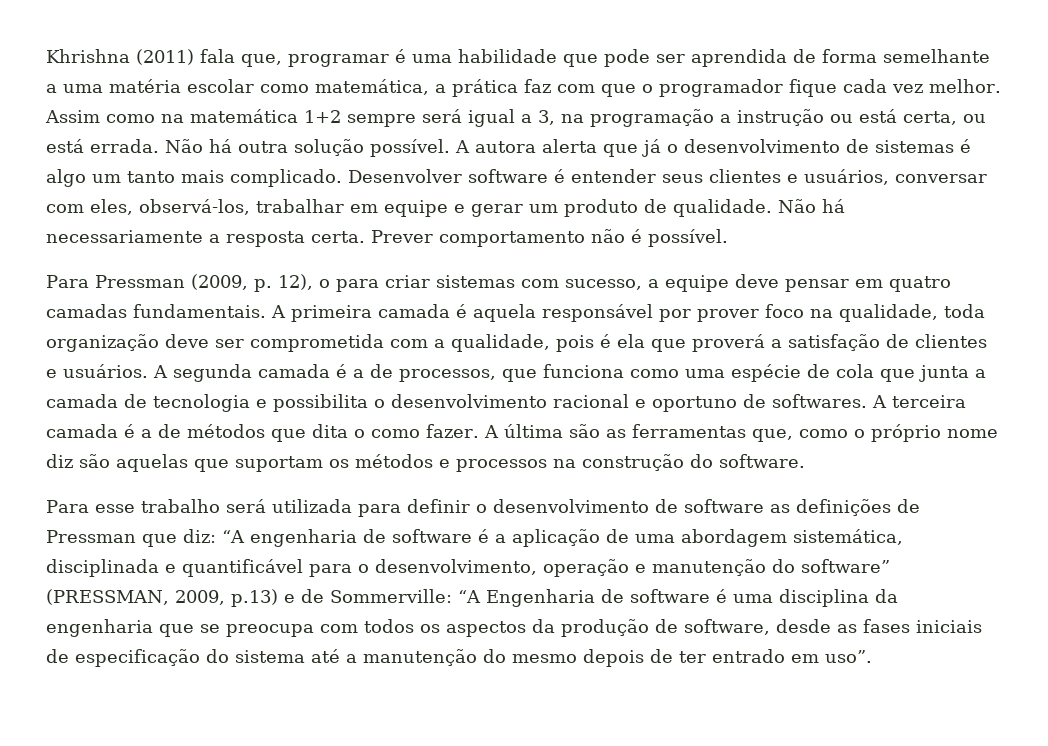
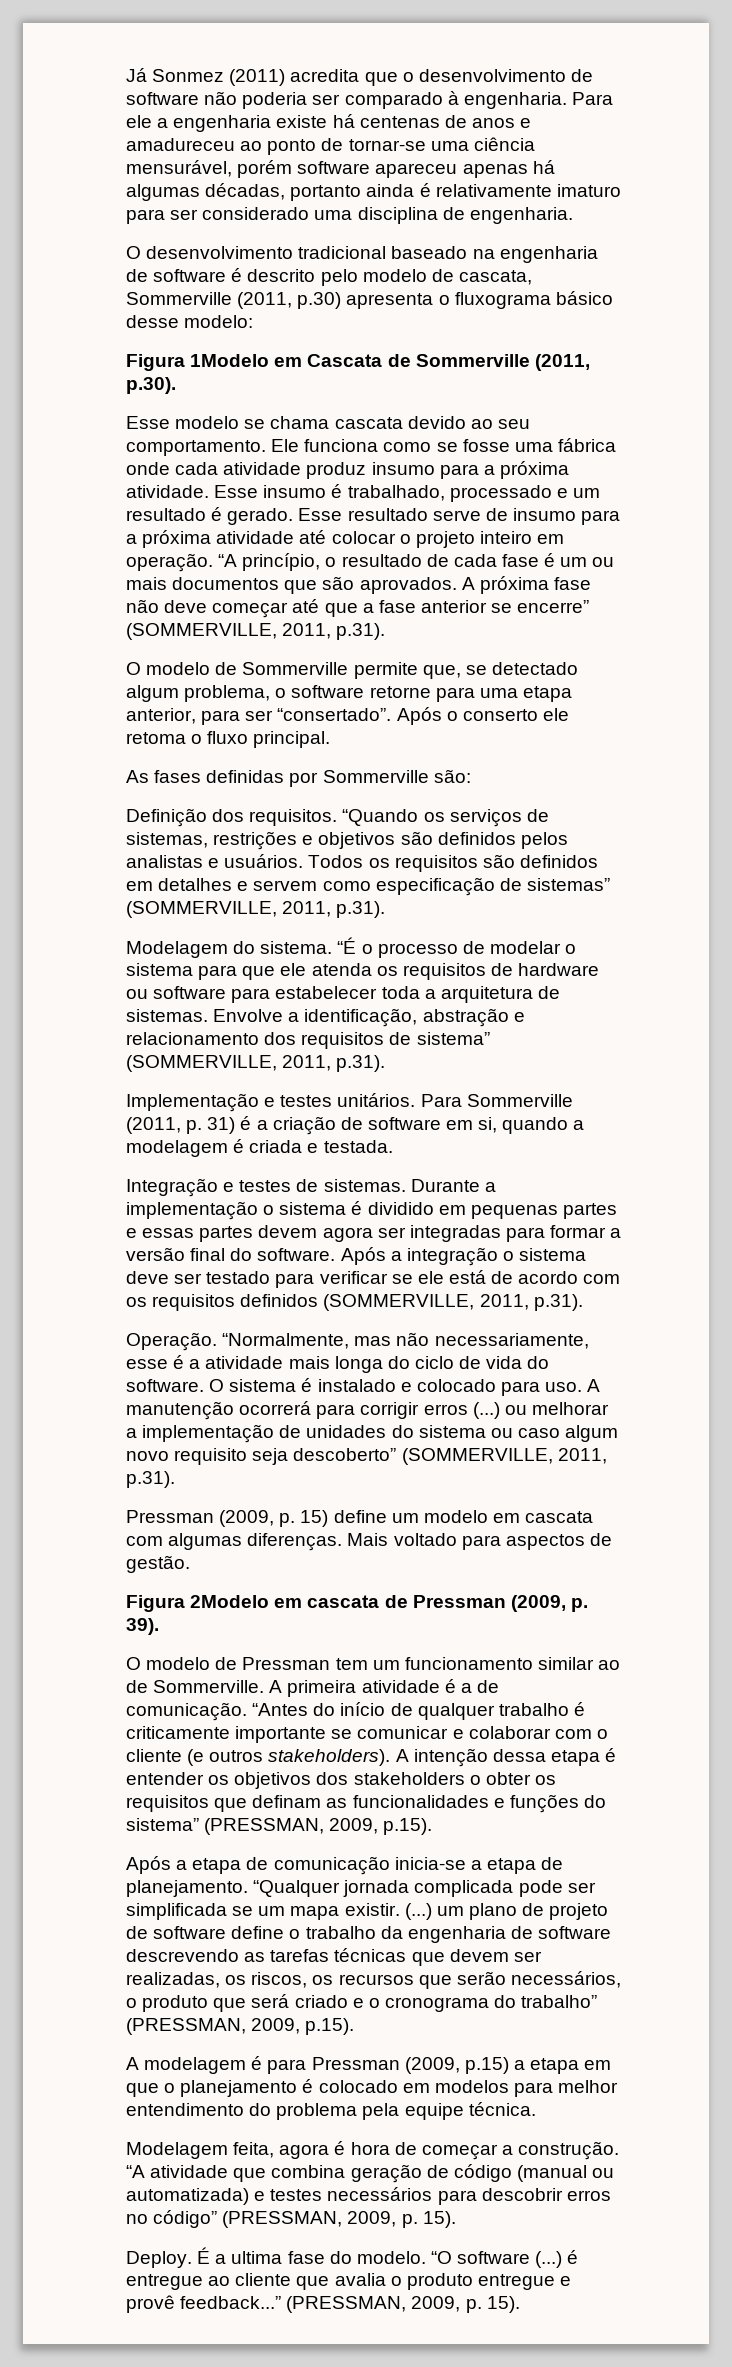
- Khrishna (2011) fala que, programar é uma habilidade que pode ser aprendida de forma semelhante a uma matéria escolar como matemática, a prática faz com que o programador fique cada vez melhor. Assim como na matemática 1+2 sempre será igual a 3, na programação a instrução ou está certa, ou está errada. Não há outra solução possível. A autora alerta que já o desenvolvimento de sistemas é algo um tanto mais complicado. Desenvolver software é entender seus clientes e usuários, conversar com eles, observá-los, trabalhar em equipe e gerar um produto de qualidade. Não há necessariamente a resposta certa. Prever comportamento não é possível.
- Para Pressman (2009, p. 12), o para criar sistemas com sucesso, a equipe deve pensar em quatro camadas fundamentais. A primeira camada é aquela responsável por prover foco na qualidade, toda organização deve ser comprometida com a qualidade, pois é ela que proverá a satisfação de clientes e usuários. A segunda camada é a de processos, que funciona como uma espécie de cola que junta a camada de tecnologia e possibilita o desenvolvimento racional e oportuno de softwares. A terceira camada é a de métodos que dita o como fazer. A última são as ferramentas que, como o próprio nome diz são aquelas que suportam os métodos e processos na construção do software.
- Para esse trabalho será utilizada para definir o desenvolvimento de software as definições de Pressman que diz: “A engenharia de software é a aplicação de uma abordagem sistemática, disciplinada e quantificável para o desenvolvimento, operação e manutenção do software” (PRESSMAN, 2009, p.13) e de Sommerville: “A Engenharia de software é uma disciplina da engenharia que se preocupa com todos os aspectos da produção de software, desde as fases iniciais de especificação do sistema até a manutenção do mesmo depois de ter entrado em uso”.
+ Já Sonmez (2011) acredita que o desenvolvimento de software não poderia ser comparado à engenharia. Para ele a engenharia existe há centenas de anos e amadureceu ao ponto de tornar-se uma ciência mensurável, porém software apareceu apenas há algumas décadas, portanto ainda é relativamente imaturo para ser considerado uma disciplina de engenharia.
+ O desenvolvimento tradicional baseado na engenharia de software é descrito pelo modelo de cascata, Sommerville (2011, p.30) apresenta o fluxograma básico desse modelo:
+ Figura 1Modelo em Cascata de Sommerville (2011, p.30).
+ Esse modelo se chama cascata devido ao seu comportamento. Ele funciona como se fosse uma fábrica onde cada atividade produz insumo para a próxima atividade. Esse insumo é trabalhado, processado e um resultado é gerado. Esse resultado serve de insumo para a próxima atividade até colocar o projeto inteiro em operação. “A princípio, o resultado de cada fase é um ou mais documentos que são aprovados. A próxima fase não deve começar até que a fase anterior se encerre” (SOMMERVILLE, 2011, p.31).
+ O modelo de Sommerville permite que, se detectado algum problema, o software retorne para uma etapa anterior, para ser “consertado”. Após o conserto ele retoma o fluxo principal.
+ As fases definidas por Sommerville são:
+ Definição dos requisitos. “Quando os serviços de sistemas, restrições e objetivos são definidos pelos analistas e usuários. Todos os requisitos são definidos em detalhes e servem como especificação de sistemas” (SOMMERVILLE, 2011, p.31).
+ Modelagem do sistema. “É o processo de modelar o sistema para que ele atenda os requisitos de hardware ou software para estabelecer toda a arquitetura de sistemas. Envolve a identificação, abstração e relacionamento dos requisitos de sistema” (SOMMERVILLE, 2011, p.31).
+ Implementação e testes unitários. Para Sommerville (2011, p. 31) é a criação de software em si, quando a modelagem é criada e testada.
+ Integração e testes de sistemas. Durante a implementação o sistema é dividido em pequenas partes e essas partes devem agora ser integradas para formar a versão final do software. Após a integração o sistema deve ser testado para verificar se ele está de acordo com os requisitos definidos (SOMMERVILLE, 2011, p.31).
+ Operação. “Normalmente, mas não necessariamente, esse é a atividade mais longa do ciclo de vida do software. O sistema é instalado e colocado para uso. A manutenção ocorrerá para corrigir erros (...) ou melhorar a implementação de unidades do sistema ou caso algum novo requisito seja descoberto” (SOMMERVILLE, 2011, p.31).
+ Pressman (2009, p. 15) define um modelo em cascata com algumas diferenças. Mais voltado para aspectos de gestão.
+ Figura 2Modelo em cascata de Pressman (2009, p. 39).
+ O modelo de Pressman tem um funcionamento similar ao de Sommerville. A primeira atividade é a de comunicação. “Antes do início de qualquer trabalho é criticamente importante se comunicar e colaborar com o cliente (e outros stakeholders). A intenção dessa etapa é entender os objetivos dos stakeholders o obter os requisitos que definam as funcionalidades e funções do sistema” (PRESSMAN, 2009, p.15).
+ Após a etapa de comunicação inicia-se a etapa de planejamento. “Qualquer jornada complicada pode ser simplificada se um mapa existir. (...) um plano de projeto de software define o trabalho da engenharia de software descrevendo as tarefas técnicas que devem ser realizadas, os riscos, os recursos que serão necessários, o produto que será criado e o cronograma do trabalho” (PRESSMAN, 2009, p.15).
+ A modelagem é para Pressman (2009, p.15) a etapa em que o planejamento é colocado em modelos para melhor entendimento do problema pela equipe técnica.
+ Modelagem feita, agora é hora de começar a construção. “A atividade que combina geração de código (manual ou automatizada) e testes necessários para descobrir erros no código” (PRESSMAN, 2009, p. 15).
+ Deploy. É a ultima fase do modelo. “O software (...) é entregue ao cliente que avalia o produto entregue e provê feedback...” (PRESSMAN, 2009, p. 15).

